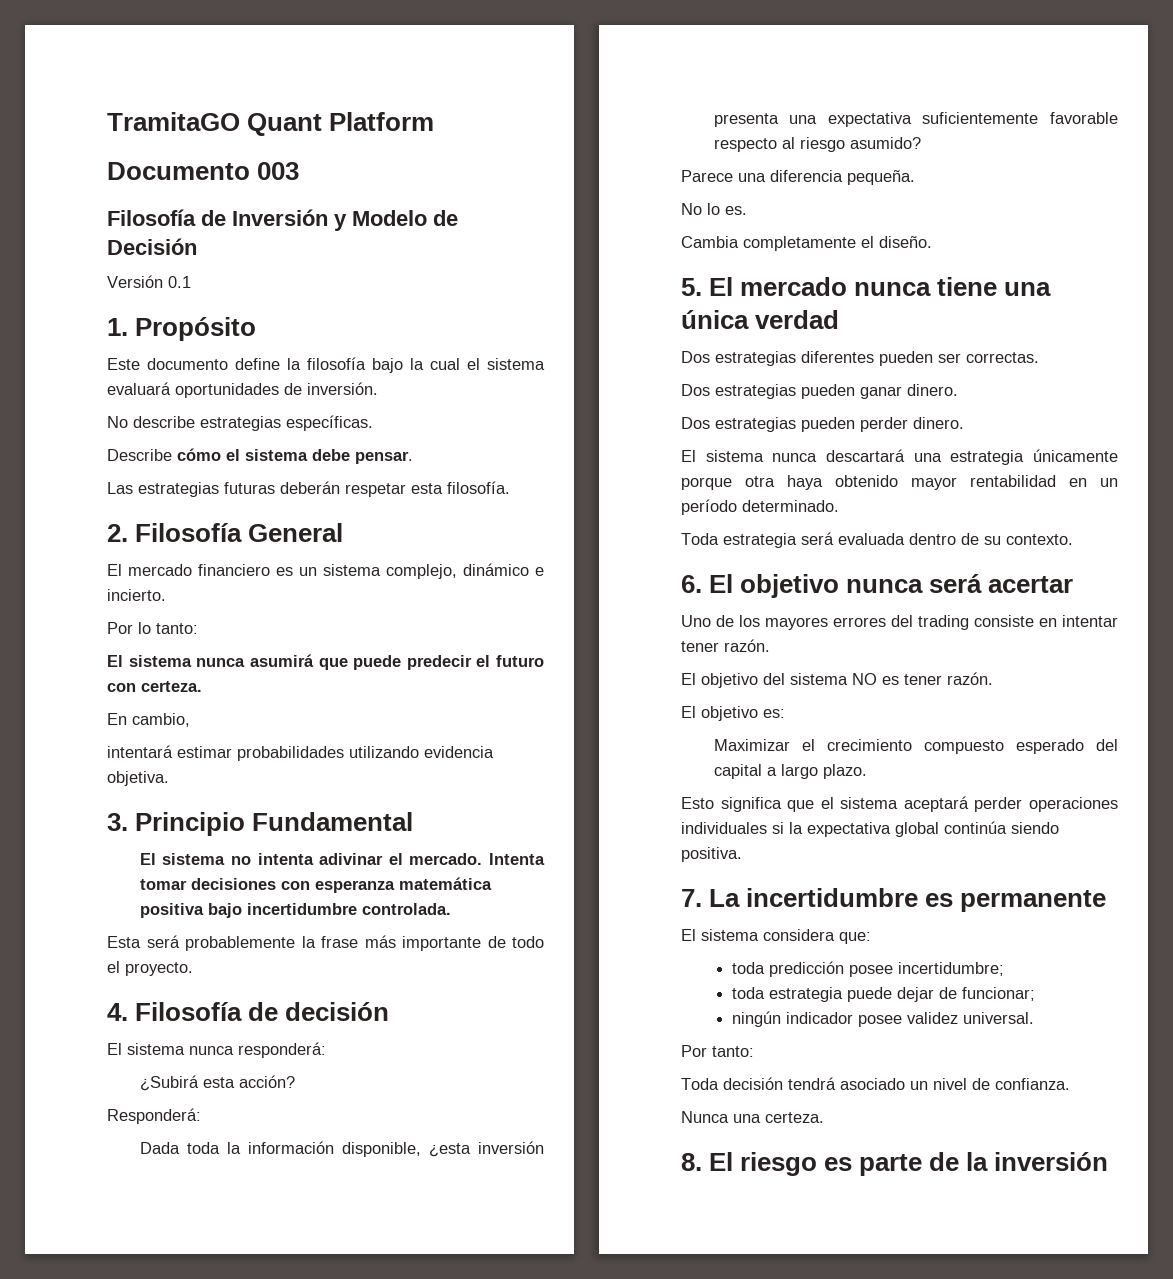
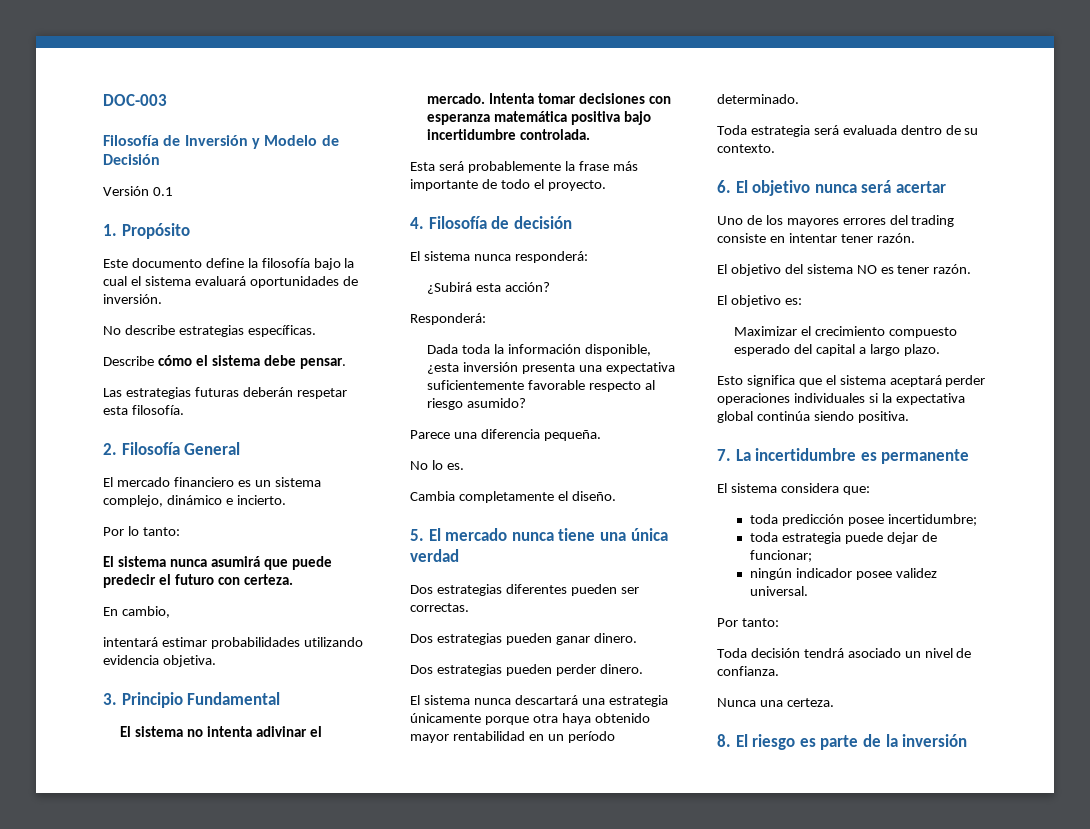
- TramitaGO Quant Platform
- Documento 003
+ DOC-003

